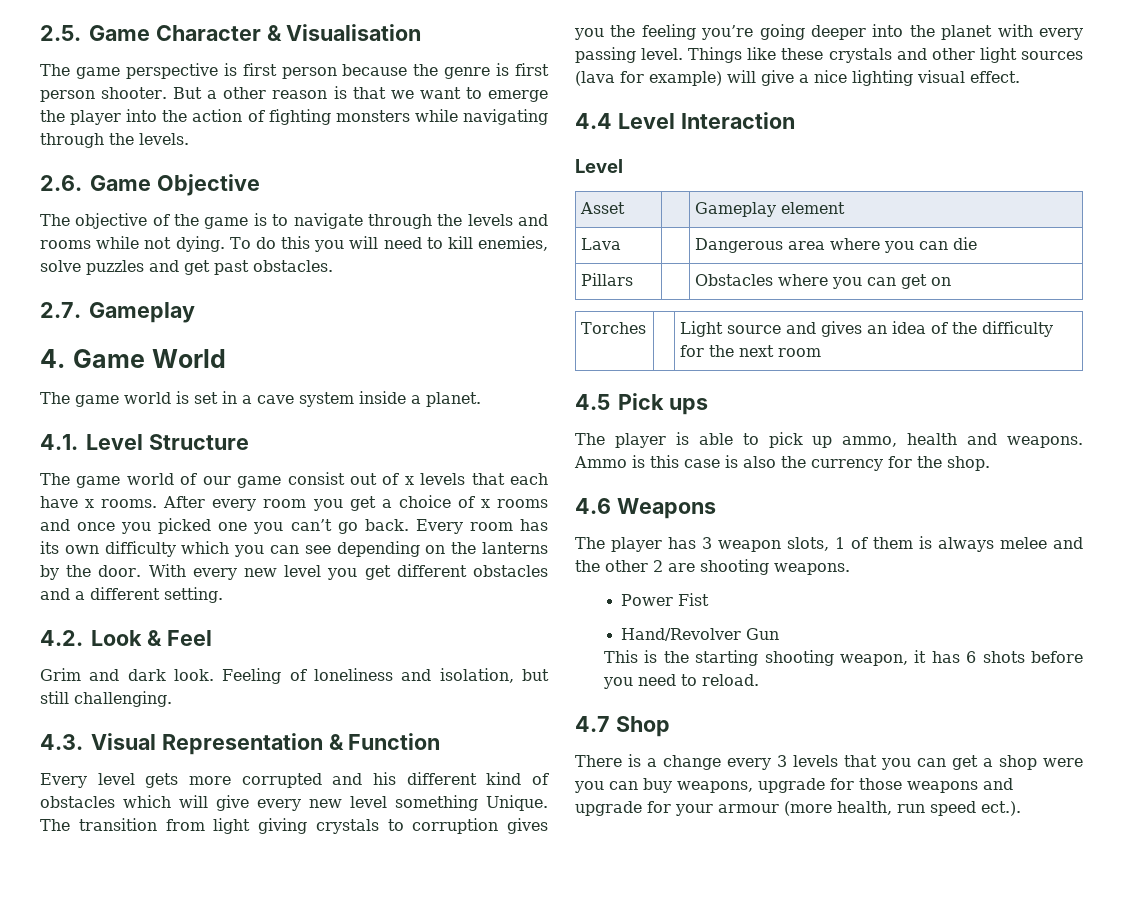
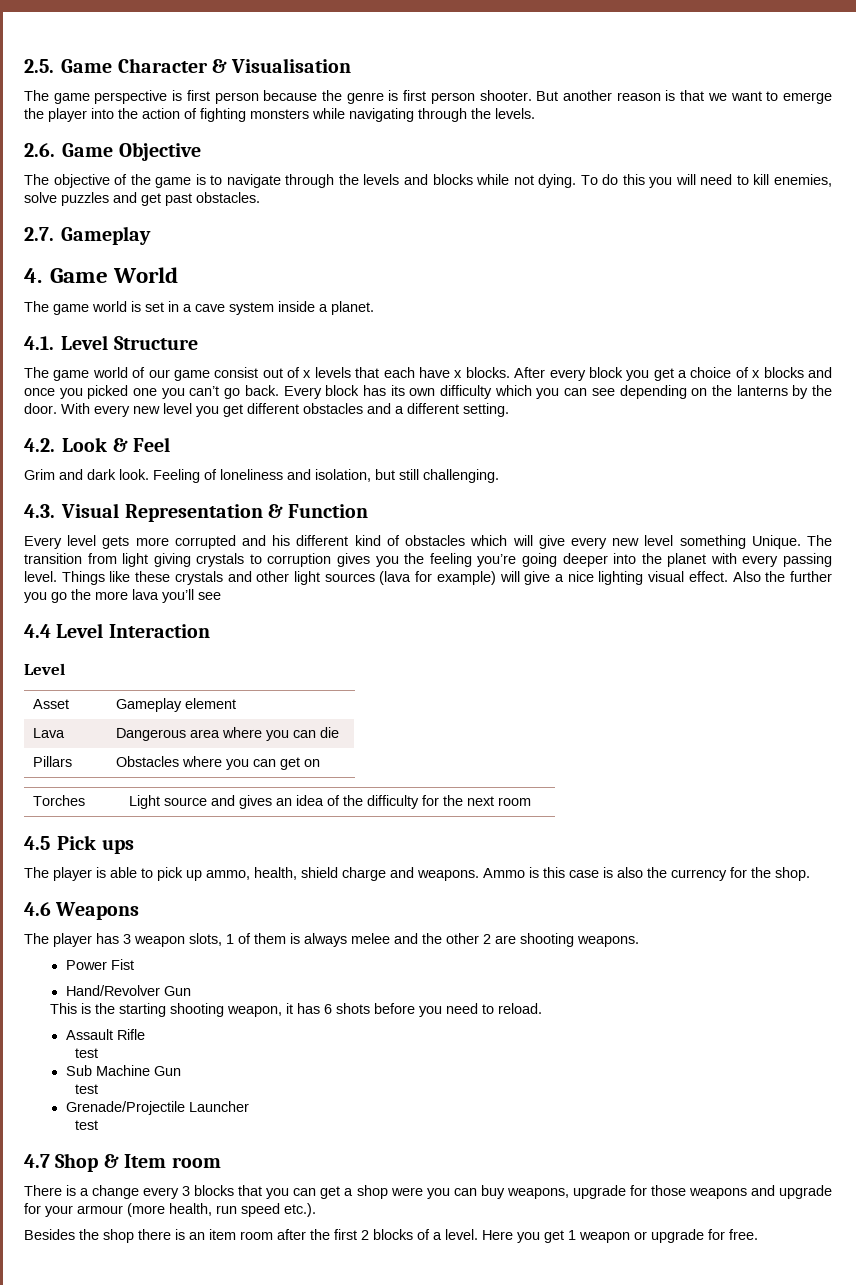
- But a other reason is that we want to emerge the player into the action of fighting monsters while navigating through the levels.
+ But another reason is that we want to emerge the player into the action of fighting monsters while navigating through the levels.
- The objective of the game is to navigate through the levels and rooms while not dying.
+ The objective of the game is to navigate through the levels and blocks while not dying.
- The game world of our game consist out of x levels that each have x rooms.
+ The game world of our game consist out of x levels that each have x blocks.
- After every room you get a choice of x rooms and once you picked one you can’t go back.
+ After every block you get a choice of x blocks and once you picked one you can’t go back.
- Every room has its own difficulty which you can see depending on the lanterns by the door.
+ Every block has its own difficulty which you can see depending on the lanterns by the door.
+ Also the further you go the more lava you’ll see
- The player is able to pick up ammo, health and weapons.
+ The player is able to pick up ammo, health, shield charge and weapons.
+ Assault Rifle
+ test
+ Sub Machine Gun
+ test
+ Grenade/Projectile Launcher
+ test
- 4.7 Shop
+ 4.7 Shop & Item room
- There is a change every 3 levels that you can get a shop were you can buy weapons, upgrade for those weapons and upgrade for your armour (more health, run speed ect.).
+ There is a change every 3 blocks that you can get a shop were you can buy weapons, upgrade for those weapons and upgrade for your armour (more health, run speed etc.).
+ Besides the shop there is an item room after the first 2 blocks of a level. Here you get 1 weapon or upgrade for free.

